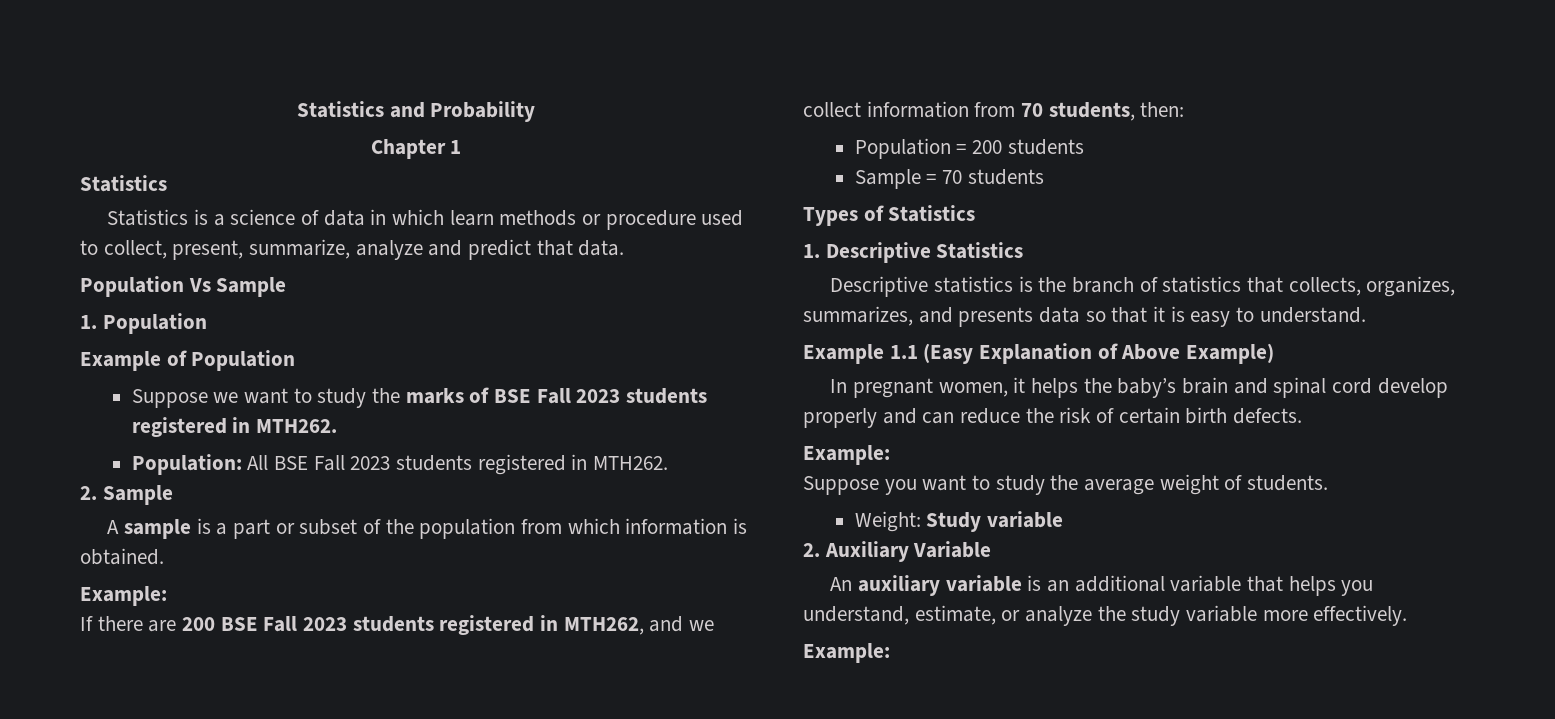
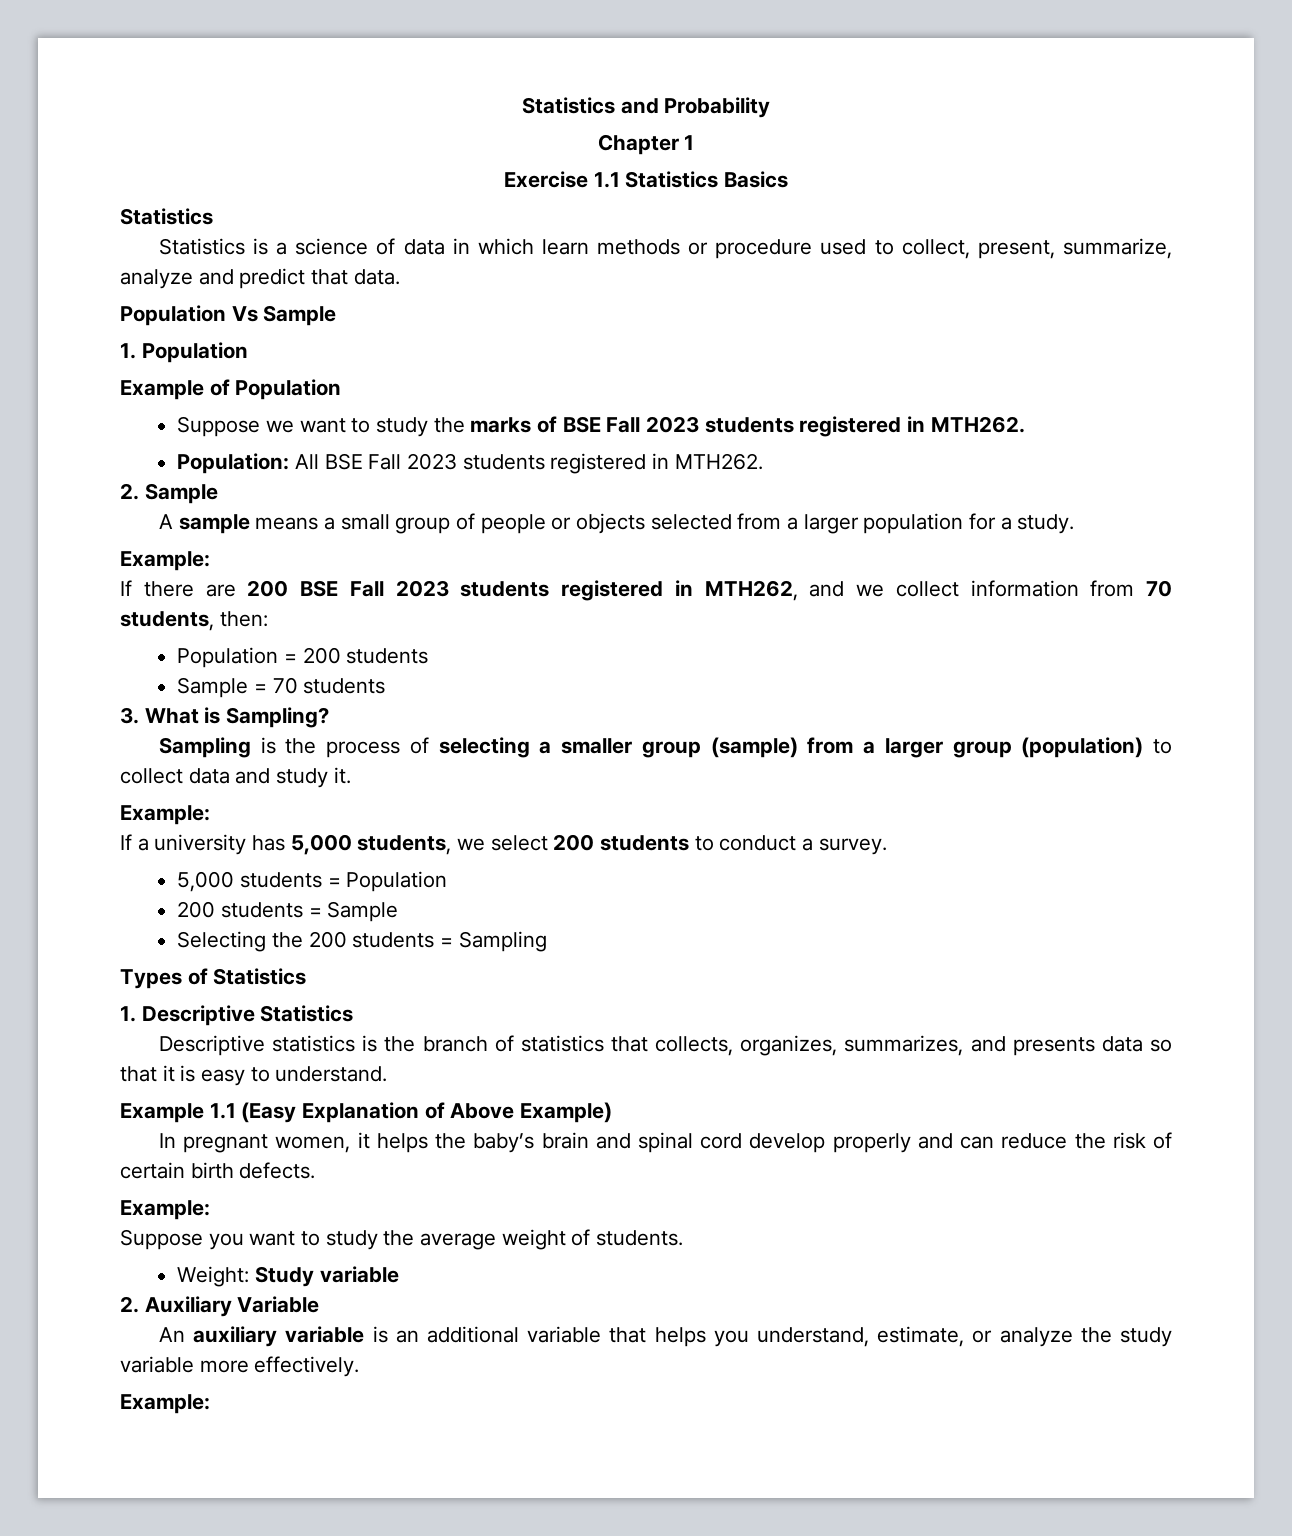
+ Exercise 1.1 Statistics Basics
- A sample is a part or subset of the population from which information is obtained.
+ A sample means a small group of people or objects selected from a larger population for a study.
+ 3. What is Sampling?
+ Sampling is the process of selecting a smaller group (sample) from a larger group (population) to collect data and study it.
+ Example:
+ If a university has 5,000 students, we select 200 students to conduct a survey.
+ 5,000 students = Population
+ 200 students = Sample
+ Selecting the 200 students = Sampling

